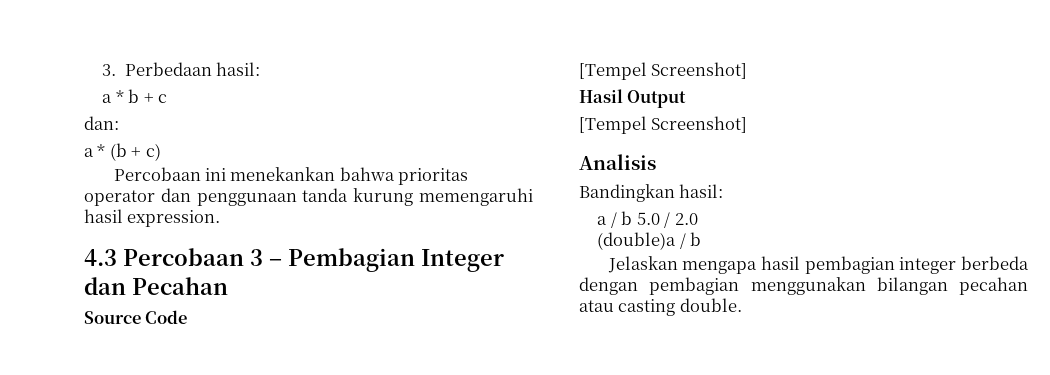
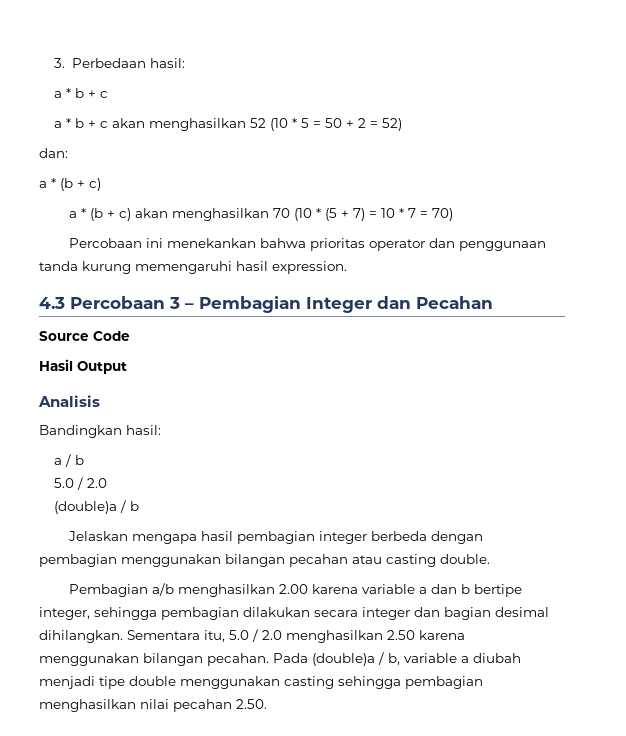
+ a * b + c akan menghasilkan 52 (10 * 5 = 50 + 2 = 52)
+ a * (b + c) akan menghasilkan 70 (10 * (5 + 7) = 10 * 7 = 70)
  Source Code
- [Tempel Screenshot]
  Hasil Output
- [Tempel Screenshot]
- a / b 5.0 / 2.0
+ a / b
+ 5.0 / 2.0
+ Pembagian a/b menghasilkan 2.00 karena variable a dan b bertipe integer, sehingga pembagian dilakukan secara integer dan bagian desimal dihilangkan. Sementara itu, 5.0 / 2.0 menghasilkan 2.50 karena menggunakan bilangan pecahan. Pada (double)a / b, variable a diubah menjadi tipe double menggunakan casting sehingga pembagian menghasilkan nilai pecahan 2.50.

